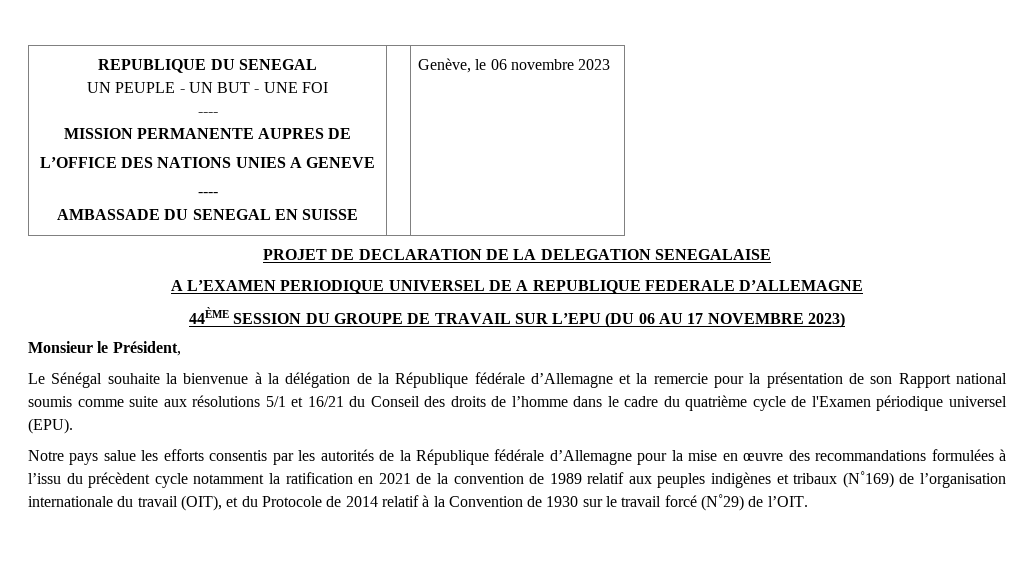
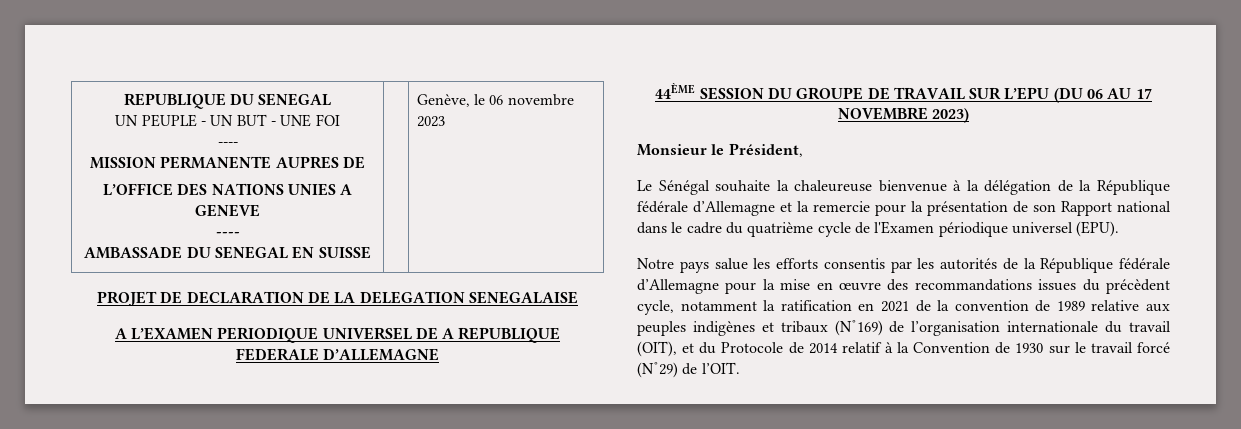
- Le Sénégal souhaite la bienvenue à la délégation de la République fédérale d’Allemagne et la remercie pour la présentation de son Rapport national soumis comme suite aux résolutions 5/1 et 16/21 du Conseil des droits de l’homme dans le cadre du quatrième cycle de l'Examen périodique universel (EPU).
+ Le Sénégal souhaite la chaleureuse bienvenue à la délégation de la République fédérale d’Allemagne et la remercie pour la présentation de son Rapport national dans le cadre du quatrième cycle de l'Examen périodique universel (EPU).
- Notre pays salue les efforts consentis par les autorités de la République fédérale d’Allemagne pour la mise en œuvre des recommandations formulées à l’issu du précèdent cycle notamment la ratification en 2021 de la convention de 1989 relatif aux peuples indigènes et tribaux (N˚169) de l’organisation internationale du travail (OIT), et du Protocole de 2014 relatif à la Convention de 1930 sur le travail forcé (N˚29) de l’OIT.
+ Notre pays salue les efforts consentis par les autorités de la République fédérale d’Allemagne pour la mise en œuvre des recommandations issues du précèdent cycle, notamment la ratification en 2021 de la convention de 1989 relative aux peuples indigènes et tribaux (N˚169) de l’organisation internationale du travail (OIT), et du Protocole de 2014 relatif à la Convention de 1930 sur le travail forcé (N˚29) de l’OIT.

